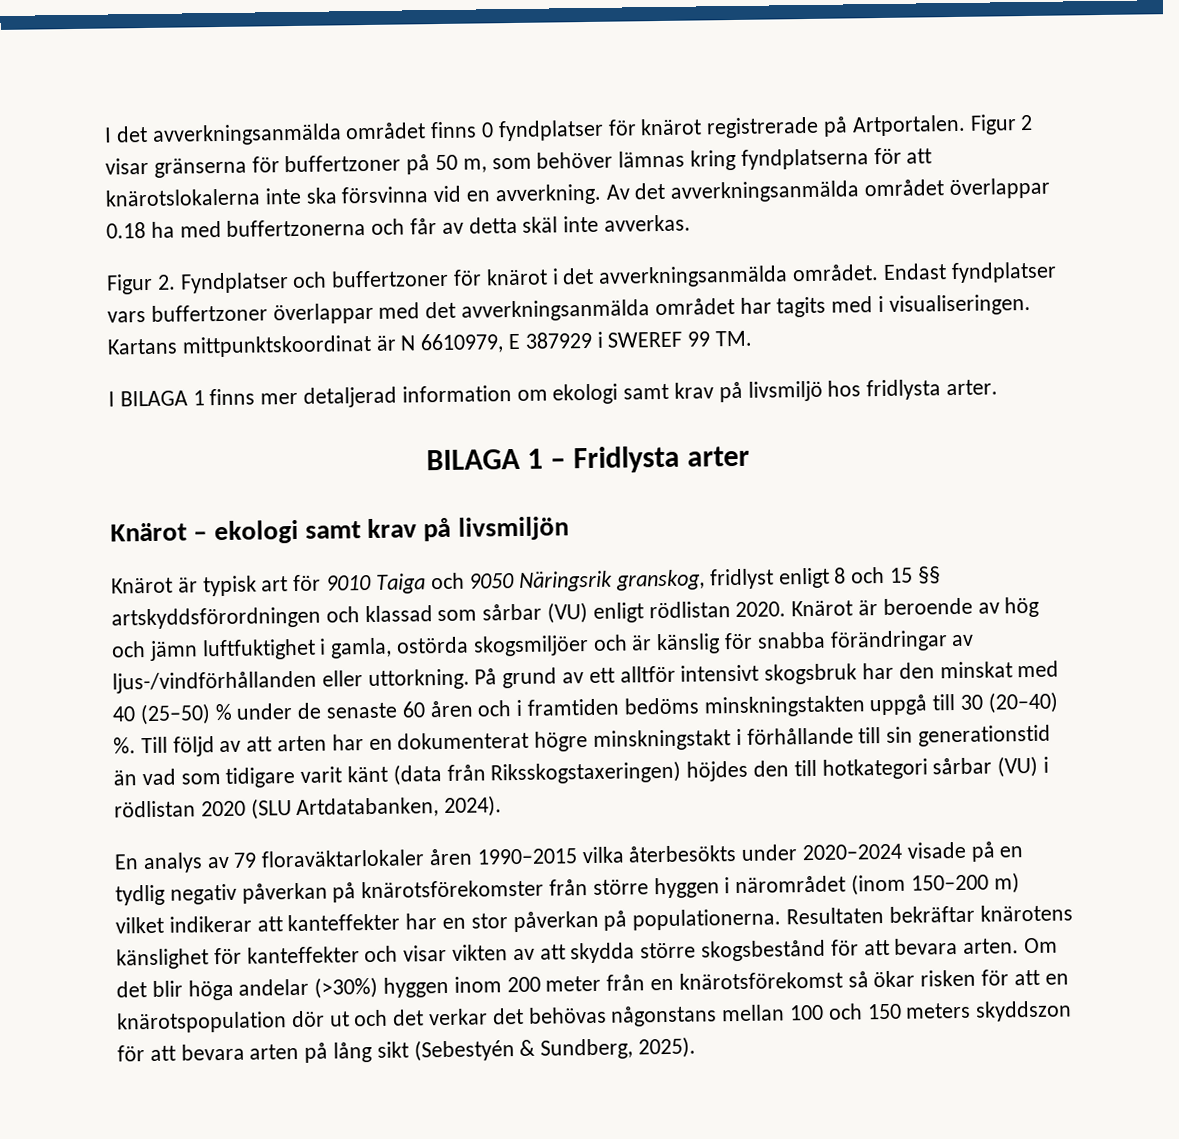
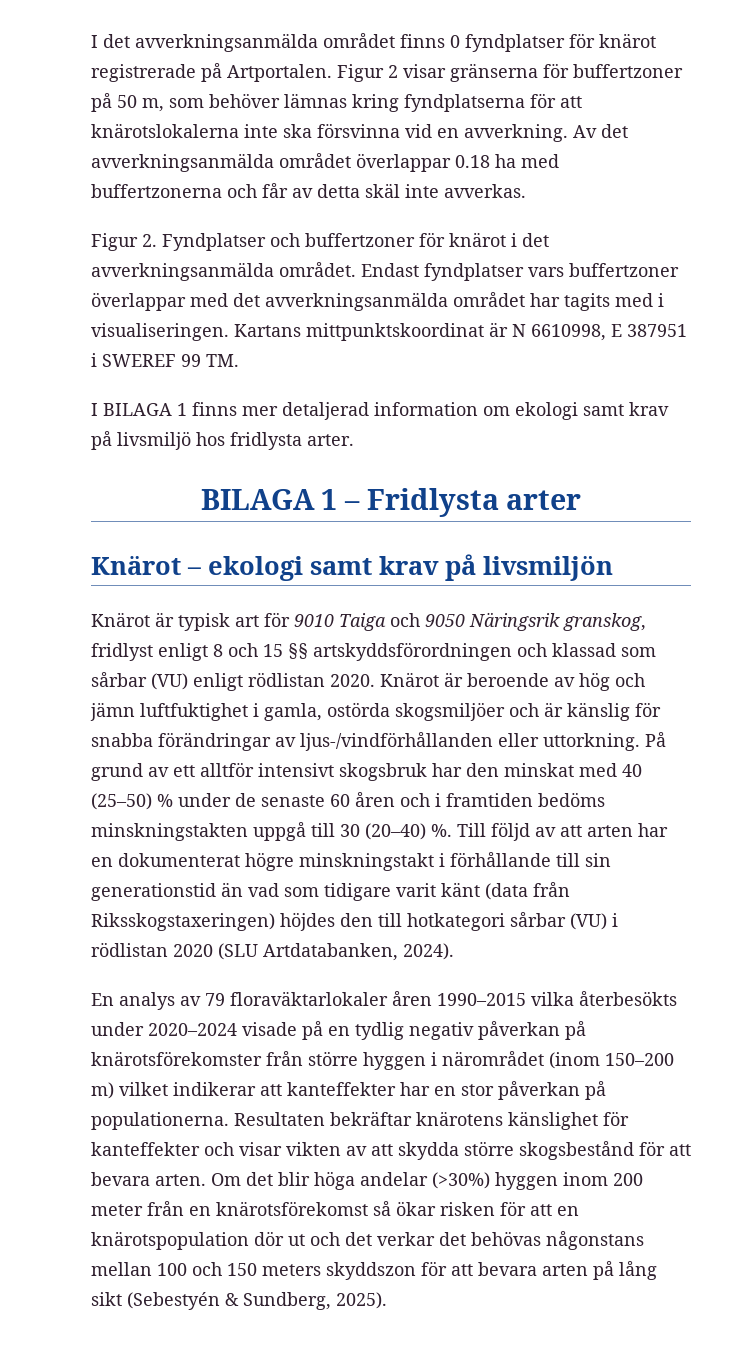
- Kartans mittpunktskoordinat är N 6610979, E 387929 i SWEREF 99 TM.
+ Kartans mittpunktskoordinat är N 6610998, E 387951 i SWEREF 99 TM.

